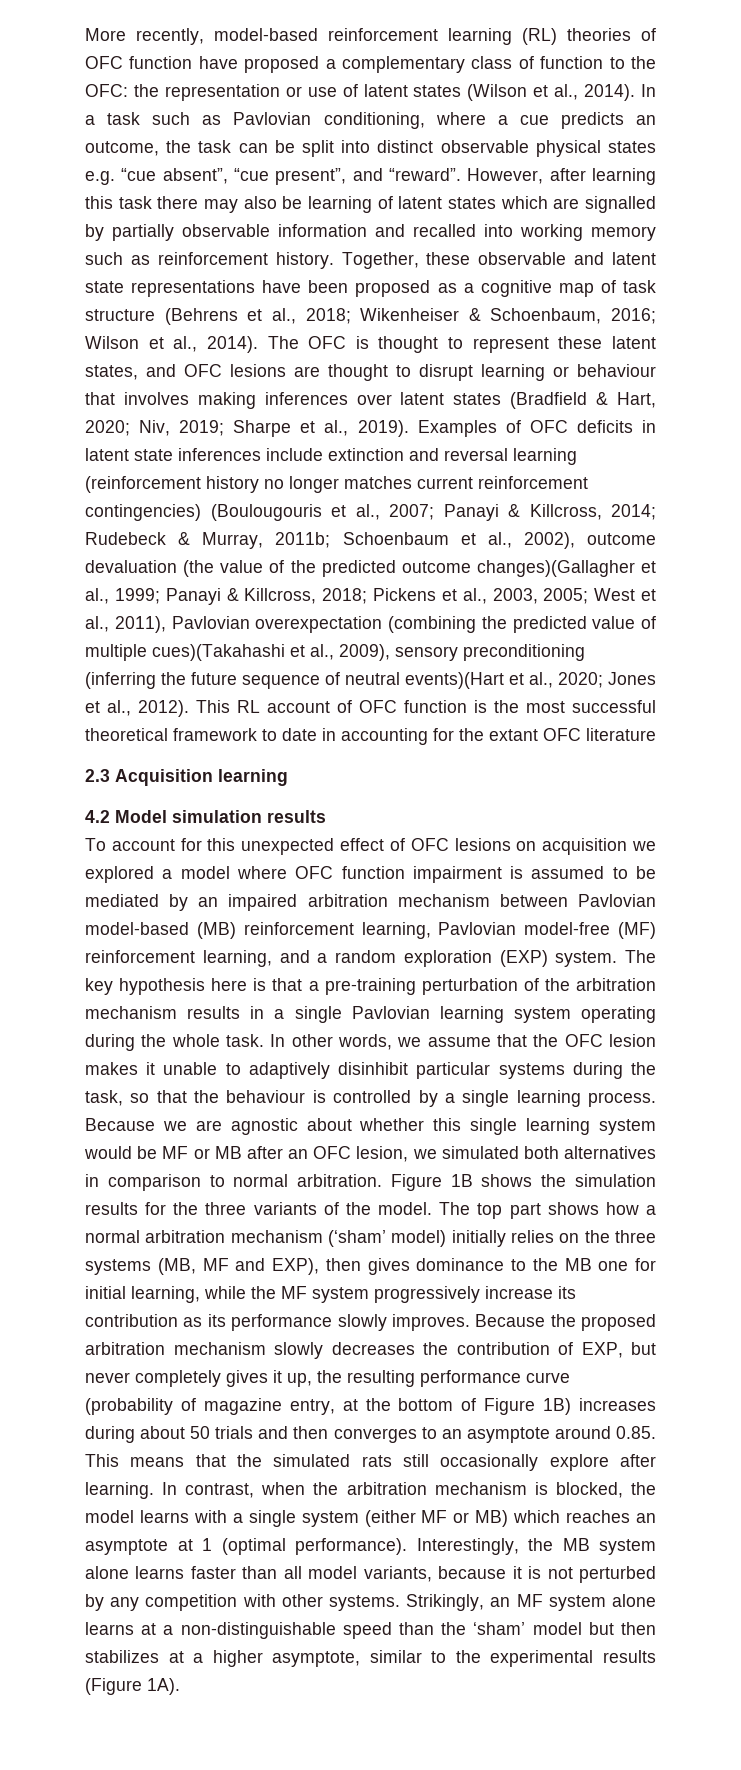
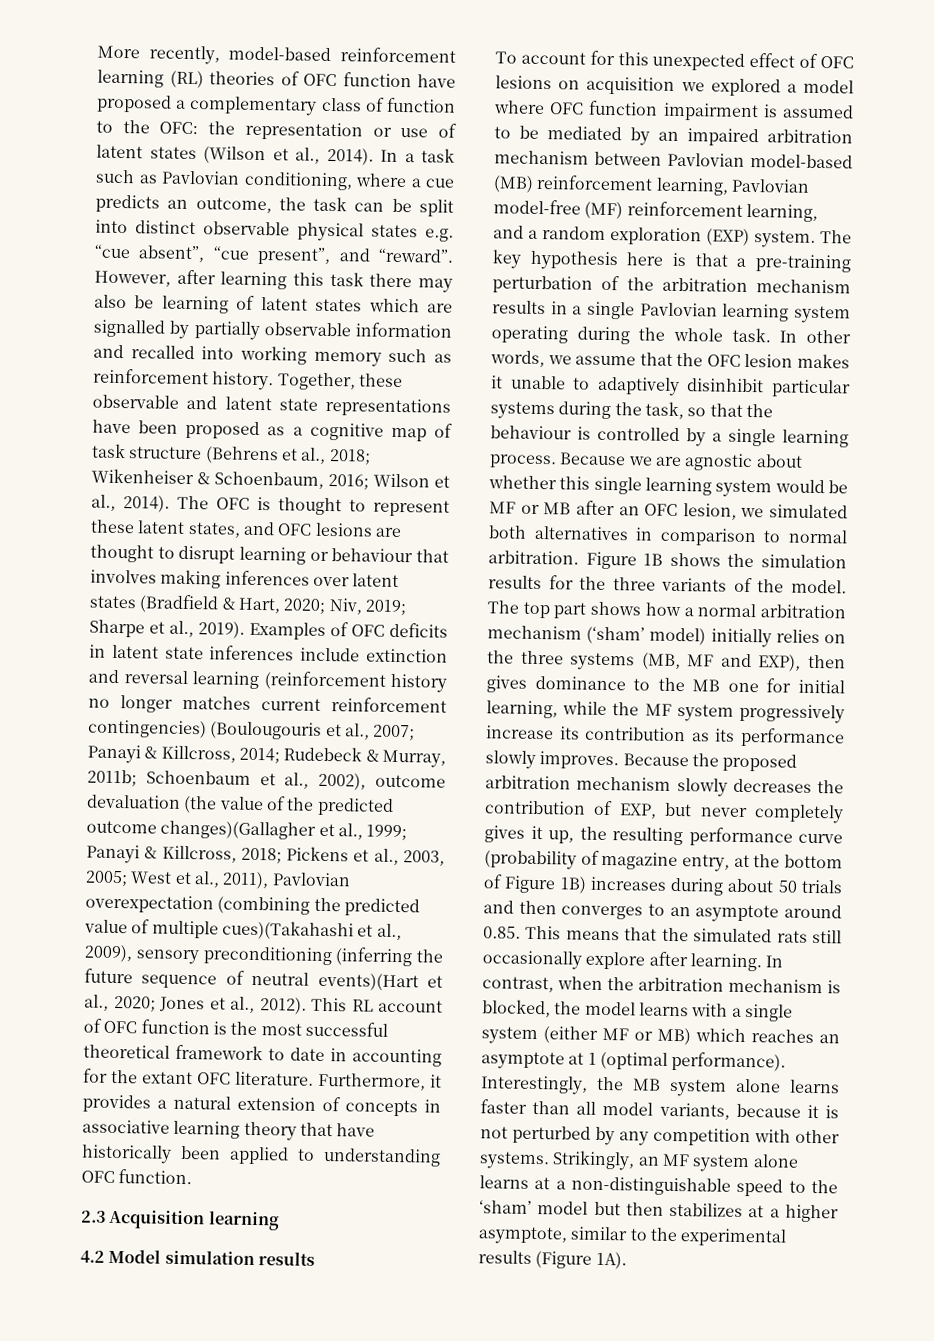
- This RL account of OFC function is the most successful theoretical framework to date in accounting for the extant OFC literature
+ This RL account of OFC function is the most successful theoretical framework to date in accounting for the extant OFC literature. Furthermore, it provides a natural extension of concepts in associative learning theory that have historically been applied to understanding OFC function.
- Strikingly, an MF system alone learns at a non-distinguishable speed than the ‘sham’ model but then stabilizes at a higher asymptote, similar to the experimental results (Figure 1A).
+ Strikingly, an MF system alone learns at a non-distinguishable speed to the ‘sham’ model but then stabilizes at a higher asymptote, similar to the experimental results (Figure 1A).

